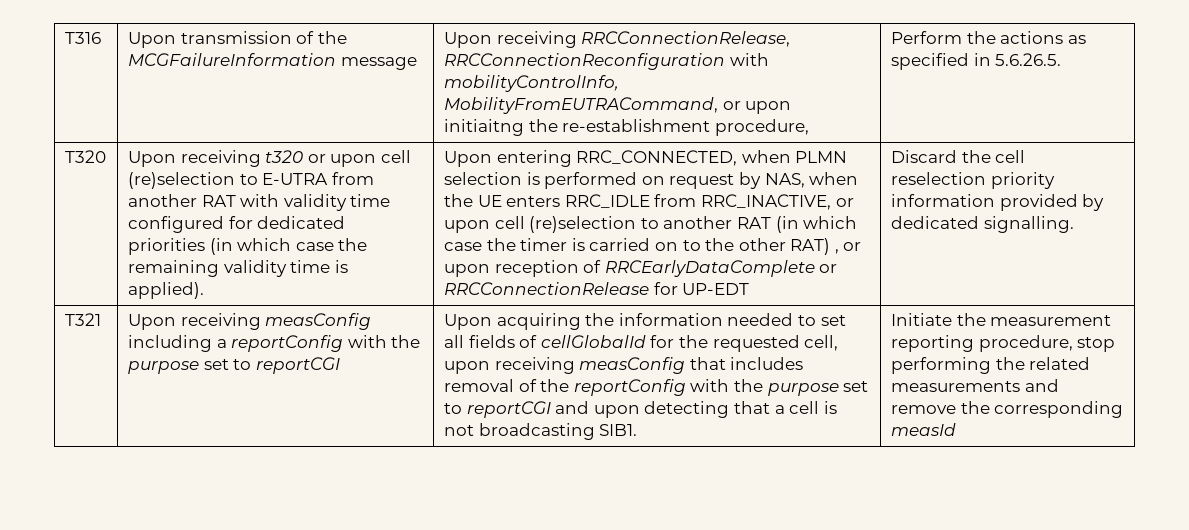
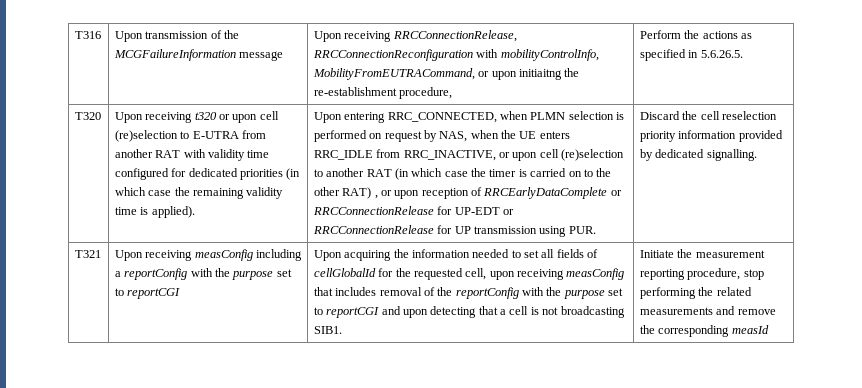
- Upon entering RRC_CONNECTED, when PLMN selection is performed on request by NAS, when the UE enters RRC_IDLE from RRC_INACTIVE, or upon cell (re)selection to another RAT (in which case the timer is carried on to the other RAT) , or upon reception of RRCEarlyDataComplete or RRCConnectionRelease for UP-EDT
+ Upon entering RRC_CONNECTED, when PLMN selection is performed on request by NAS, when the UE enters RRC_IDLE from RRC_INACTIVE, or upon cell (re)selection to another RAT (in which case the timer is carried on to the other RAT) , or upon reception of RRCEarlyDataComplete or RRCConnectionRelease for UP-EDT or RRCConnectionRelease for UP transmission using PUR.

